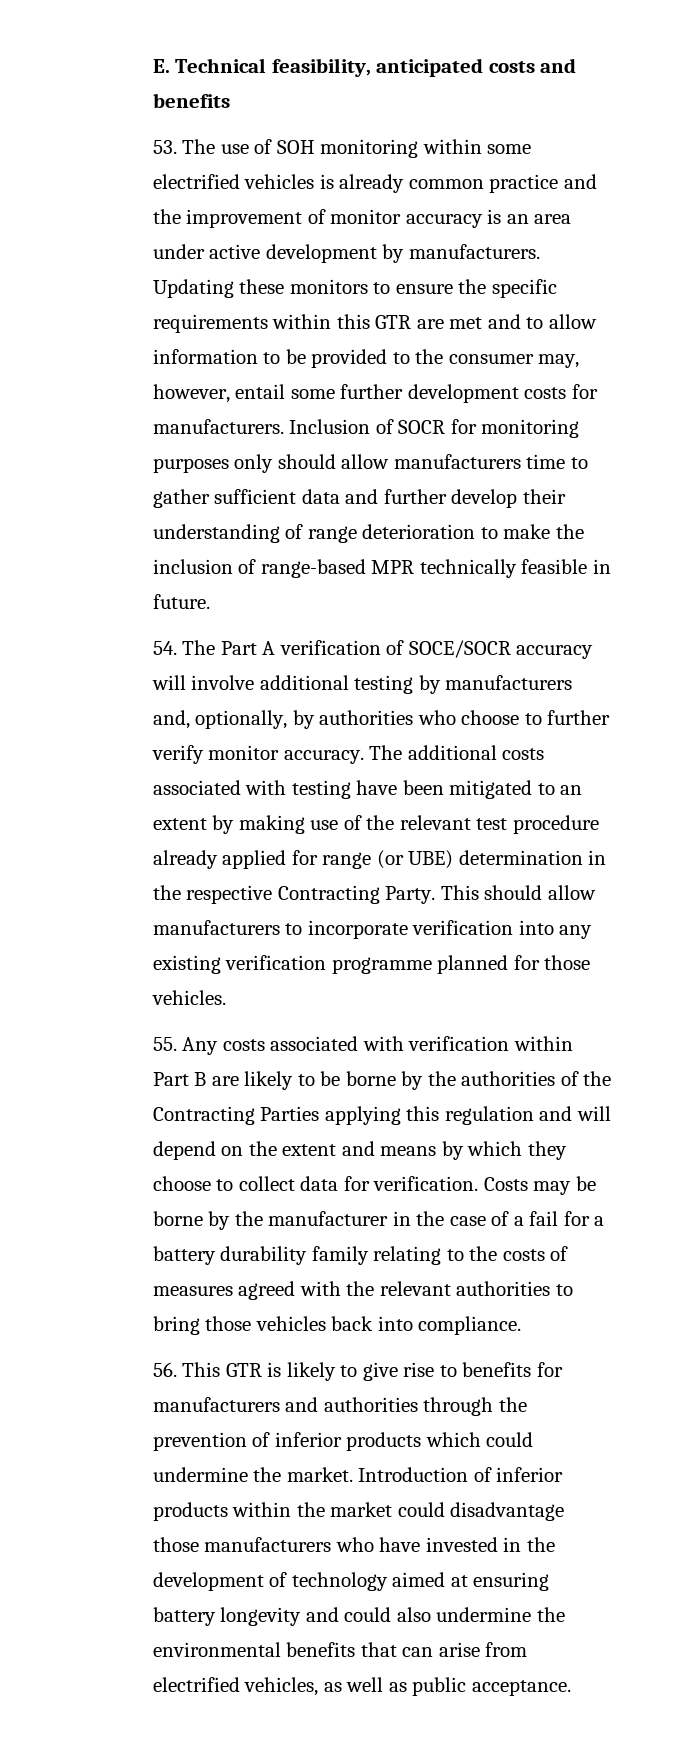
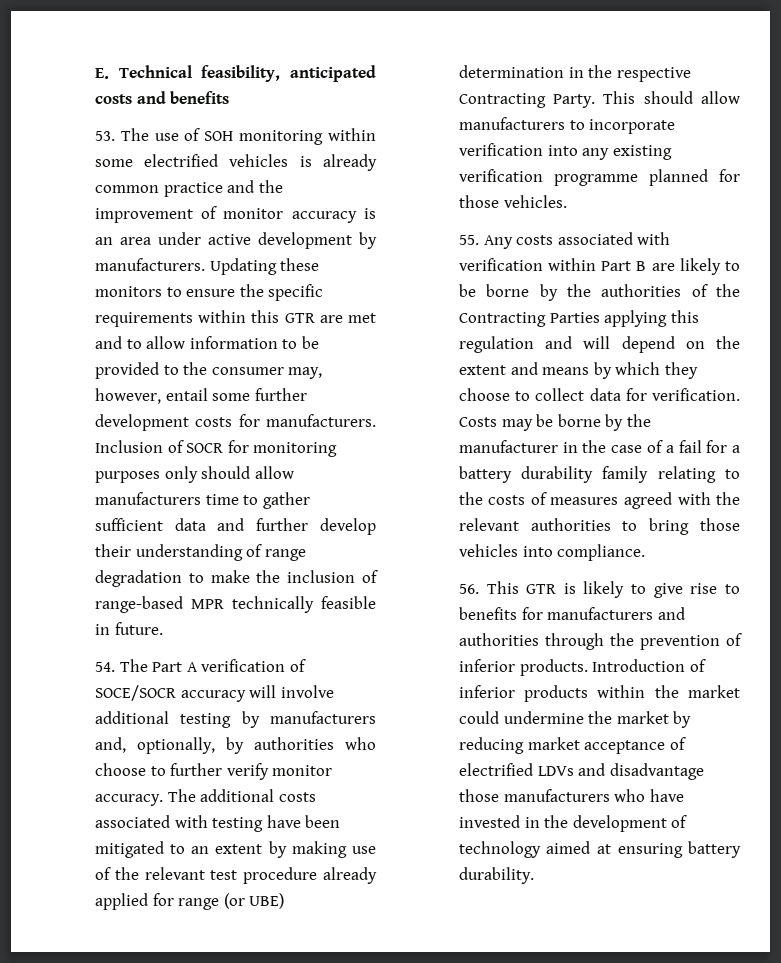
- Inclusion of SOCR for monitoring purposes only should allow manufacturers time to gather sufficient data and further develop their understanding of range deterioration to make the inclusion of range-based MPR technically feasible in future.
+ Inclusion of SOCR for monitoring purposes only should allow manufacturers time to gather sufficient data and further develop their understanding of range degradation to make the inclusion of range-based MPR technically feasible in future.
- Costs may be borne by the manufacturer in the case of a fail for a battery durability family relating to the costs of measures agreed with the relevant authorities to bring those vehicles back into compliance.
+ Costs may be borne by the manufacturer in the case of a fail for a battery durability family relating to the costs of measures agreed with the relevant authorities to bring those vehicles into compliance.
- 56. This GTR is likely to give rise to benefits for manufacturers and authorities through the prevention of inferior products which could undermine the market.
+ 56. This GTR is likely to give rise to benefits for manufacturers and authorities through the prevention of inferior products.
- Introduction of inferior products within the market could disadvantage those manufacturers who have invested in the development of technology aimed at ensuring battery longevity and could also undermine the environmental benefits that can arise from electrified vehicles, as well as public acceptance.
+ Introduction of inferior products within the market could undermine the market by reducing market acceptance of electrified LDVs and disadvantage those manufacturers who have invested in the development of technology aimed at ensuring battery durability.

